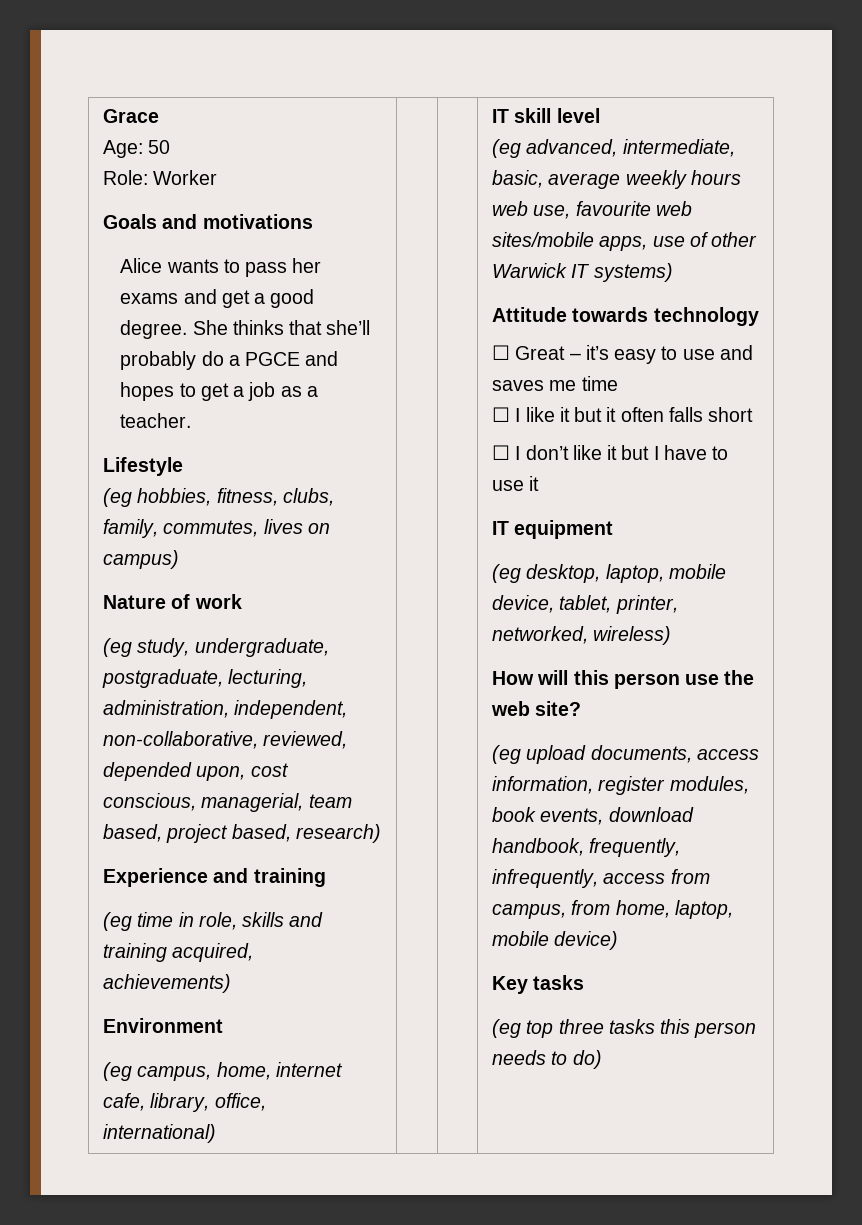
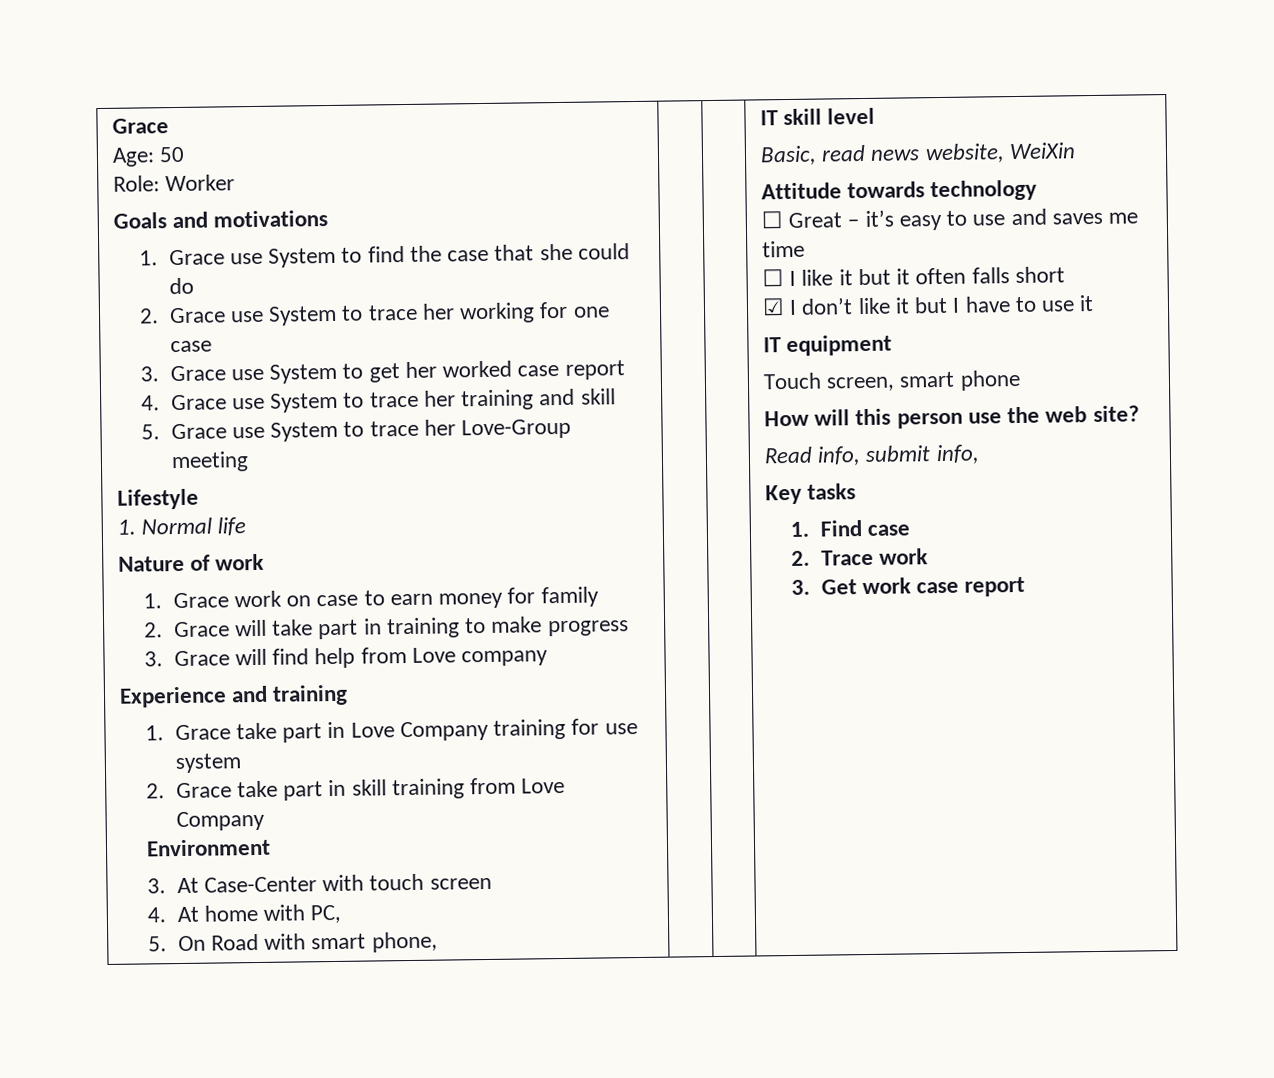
- Alice wants to pass her exams and get a good degree. She thinks that she’ll probably do a PGCE and hopes to get a job as a teacher.
+ 1. Grace use System to find the case that she could do
+ 2. Grace use System to trace her working for one case
+ 3. Grace use System to get her worked case report
+ 4. Grace use System to trace her training and skill
+ 5. Grace use System to trace her Love-Group meeting
  Lifestyle
- (eg hobbies, fitness, clubs, family, commutes, lives on campus)
+ 1. Normal life
  Nature of work
- (eg study, undergraduate, postgraduate, lecturing, administration, independent, non-collaborative, reviewed, depended upon, cost conscious, managerial, team based, project based, research)
+ 1. Grace work on case to earn money for family
+ 2. Grace will take part in training to make progress
+ 3. Grace will find help from Love company
  Experience and training
- (eg time in role, skills and training acquired, achievements)
+ 1. Grace take part in Love Company training for use system
+ 2. Grace take part in skill training from Love Company
  Environment
- (eg campus, home, internet cafe, library, office, international) | | | IT skill level
- (eg advanced, intermediate, basic, average weekly hours web use, favourite web sites/mobile apps, use of other Warwick IT systems)
+ 3. At Case-Center with touch screen
+ 4. At home with PC,
+ 5. On Road with smart phone, | | | IT skill level
+ Basic, read news website, WeiXin
- ☐ I don’t like it but I have to use it
+ ☑ I don’t like it but I have to use it
- (eg desktop, laptop, mobile device, tablet, printer, networked, wireless)
+ Touch screen, smart phone
- (eg upload documents, access information, register modules, book events, download handbook, frequently, infrequently, access from campus, from home, laptop, mobile device)
+ Read info, submit info,
  Key tasks
- (eg top three tasks this person needs to do)
+ 1. Find case
+ 2. Trace work
+ 3. Get work case report

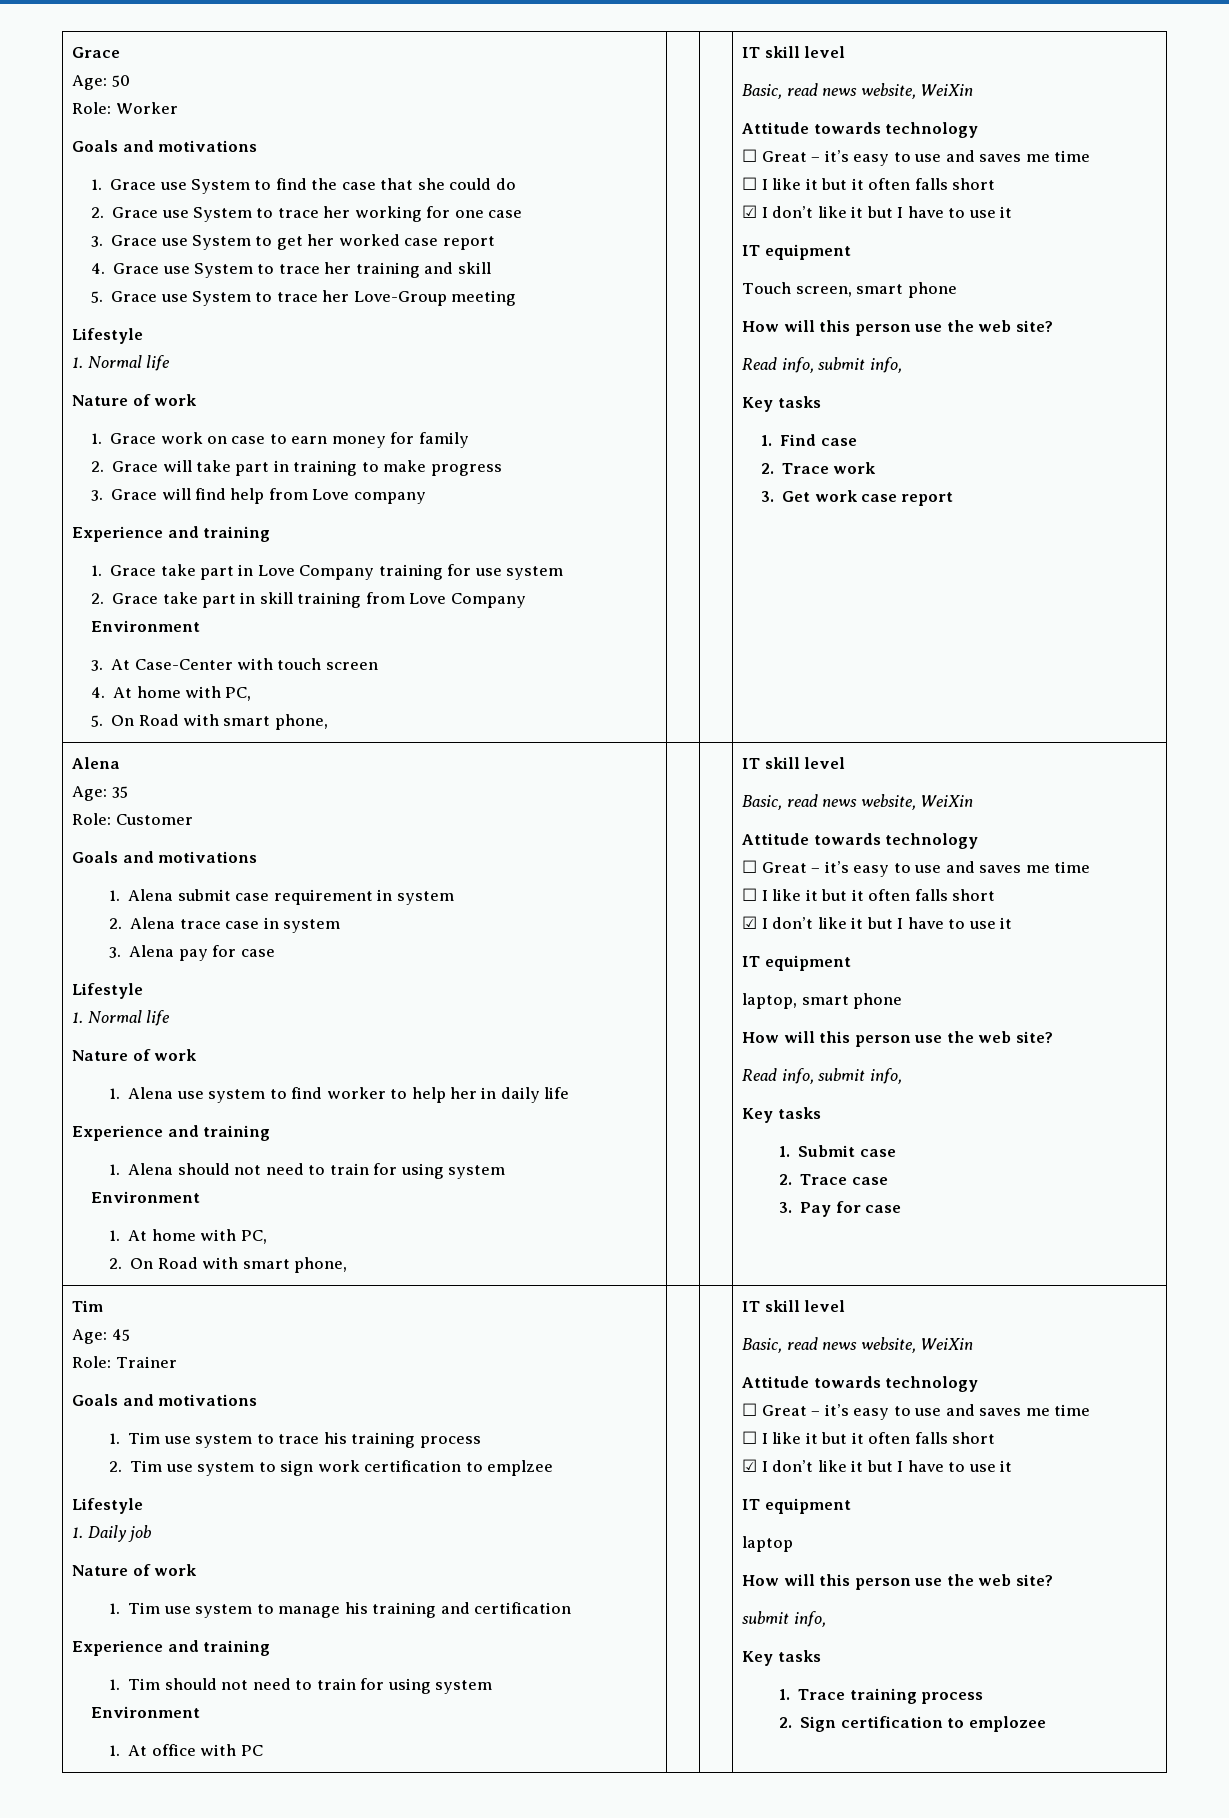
  3. Get work case report
+ Alena
+ Age: 35
+ Role: Customer
+ Goals and motivations
+ 1. Alena submit case requirement in system
+ 2. Alena trace case in system
+ 3. Alena pay for case
+ Lifestyle
+ 1. Normal life
+ Nature of work
+ 1. Alena use system to find worker to help her in daily life
+ Experience and training
+ 1. Alena should not need to train for using system
+ Environment
+ 1. At home with PC,
+ 2. On Road with smart phone, | | | IT skill level
+ Basic, read news website, WeiXin
+ Attitude towards technology
+ ☐ Great – it’s easy to use and saves me time
+ ☐ I like it but it often falls short
+ ☑ I don’t like it but I have to use it
+ IT equipment
+ laptop, smart phone
+ How will this person use the web site?
+ Read info, submit info,
+ Key tasks
+ 1. Submit case
+ 2. Trace case
+ 3. Pay for case
+ Tim
+ Age: 45
+ Role: Trainer
+ Goals and motivations
+ 1. Tim use system to trace his training process
+ 2. Tim use system to sign work certification to emplzee
+ Lifestyle
+ 1. Daily job
+ Nature of work
+ 1. Tim use system to manage his training and certification
+ Experience and training
+ 1. Tim should not need to train for using system
+ Environment
+ 1. At office with PC | | | IT skill level
+ Basic, read news website, WeiXin
+ Attitude towards technology
+ ☐ Great – it’s easy to use and saves me time
+ ☐ I like it but it often falls short
+ ☑ I don’t like it but I have to use it
+ IT equipment
+ laptop
+ How will this person use the web site?
+ submit info,
+ Key tasks
+ 1. Trace training process
+ 2. Sign certification to emplozee

